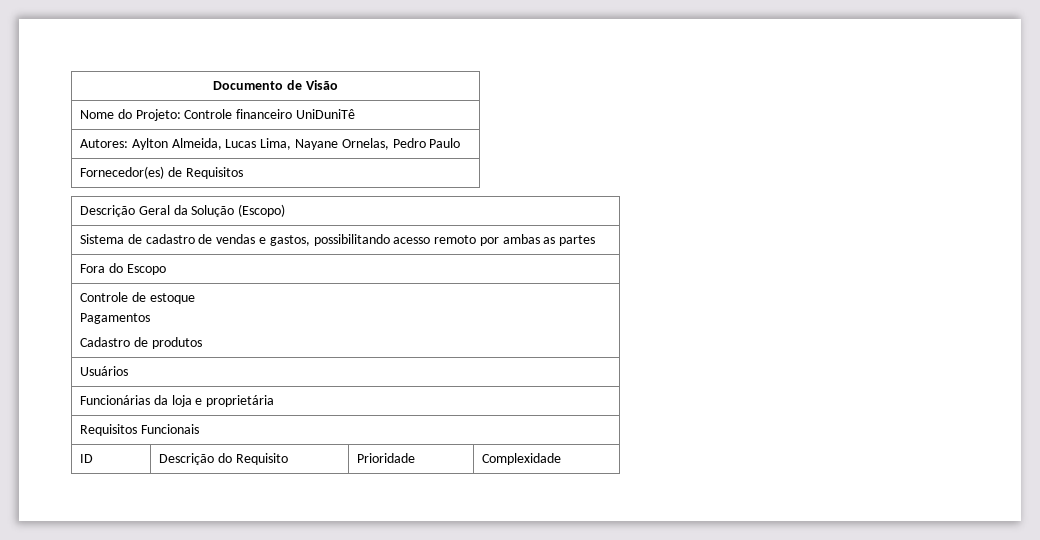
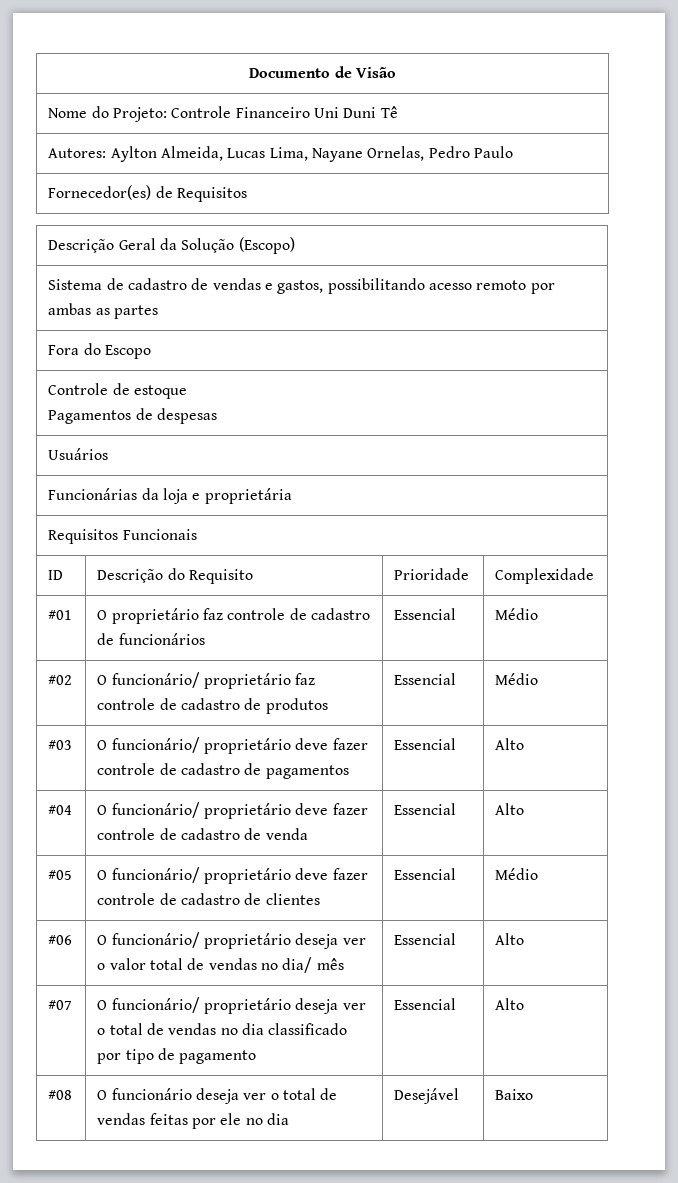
- Nome do Projeto: Controle financeiro UniDuniTê
+ Nome do Projeto: Controle Financeiro Uni Duni Tê
  Controle de estoque
- Pagamentos
- Cadastro de produtos
+ Pagamentos de despesas
+ #01 | O proprietário faz controle de cadastro de funcionários | Essencial | Médio
+ #02 | O funcionário/ proprietário faz controle de cadastro de produtos | Essencial | Médio
+ #03 | O funcionário/ proprietário deve fazer controle de cadastro de pagamentos | Essencial | Alto
+ #04 | O funcionário/ proprietário deve fazer controle de cadastro de venda | Essencial | Alto
+ #05 | O funcionário/ proprietário deve fazer controle de cadastro de clientes | Essencial | Médio
+ #06 | O funcionário/ proprietário deseja ver o valor total de vendas no dia/ mês | Essencial | Alto
+ #07 | O funcionário/ proprietário deseja ver o total de vendas no dia classificado por tipo de pagamento | Essencial | Alto
+ #08 | O funcionário deseja ver o total de vendas feitas por ele no dia | Desejável | Baixo

